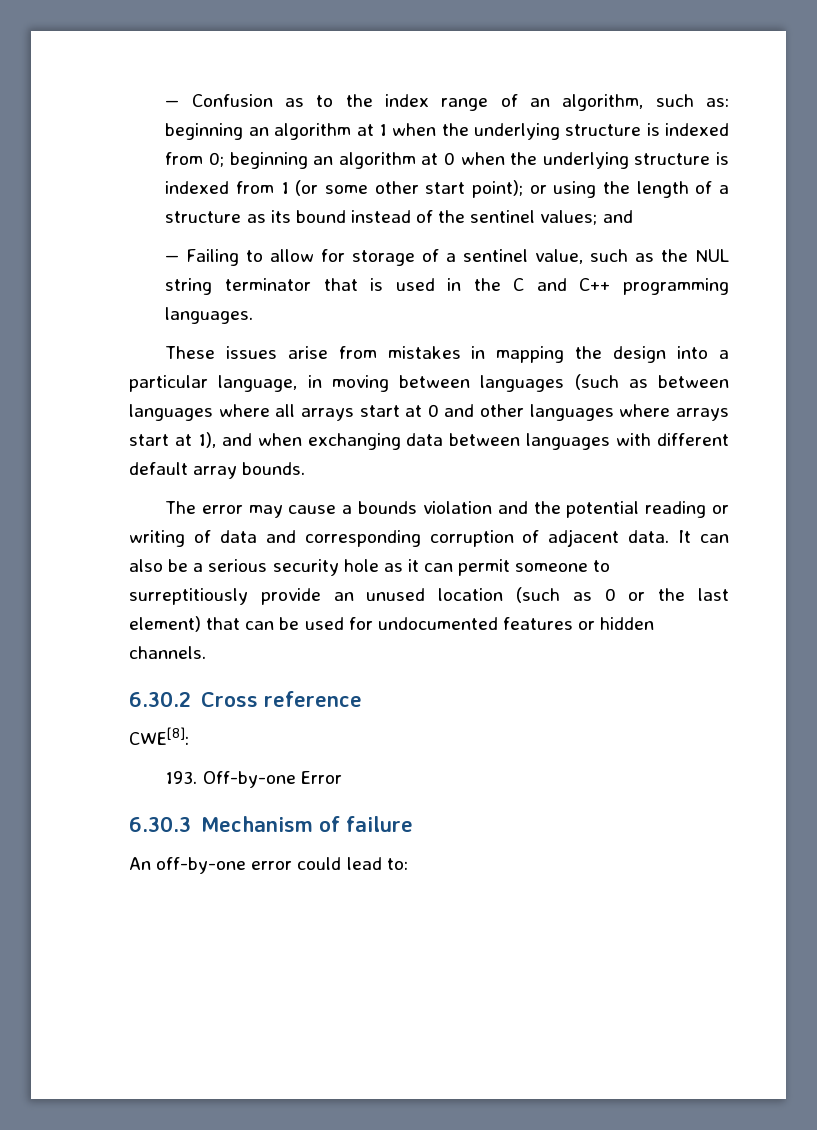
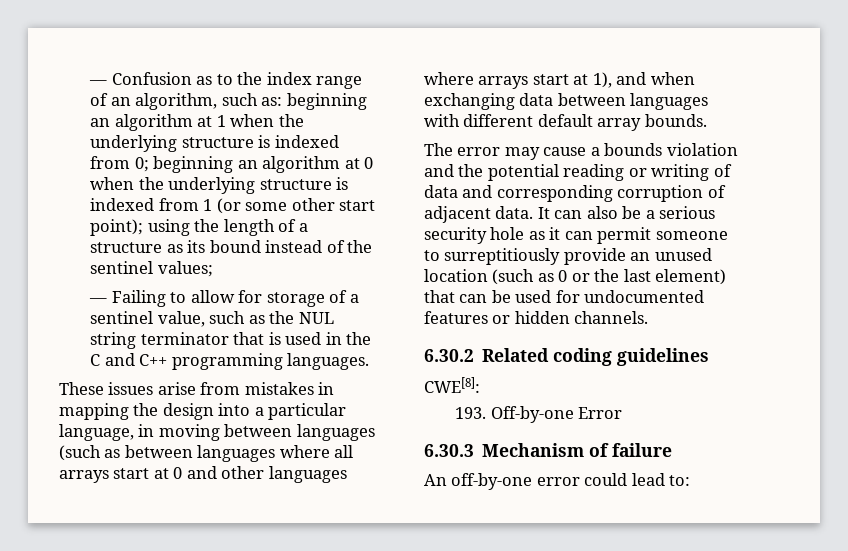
- — Confusion as to the index range of an algorithm, such as: beginning an algorithm at 1 when the underlying structure is indexed from 0; beginning an algorithm at 0 when the underlying structure is indexed from 1 (or some other start point); or using the length of a structure as its bound instead of the sentinel values; and
+ — Confusion as to the index range of an algorithm, such as: beginning an algorithm at 1 when the underlying structure is indexed from 0; beginning an algorithm at 0 when the underlying structure is indexed from 1 (or some other start point); using the length of a structure as its bound instead of the sentinel values;
- 6.30.2 Cross reference
+ 6.30.2 Related coding guidelines

